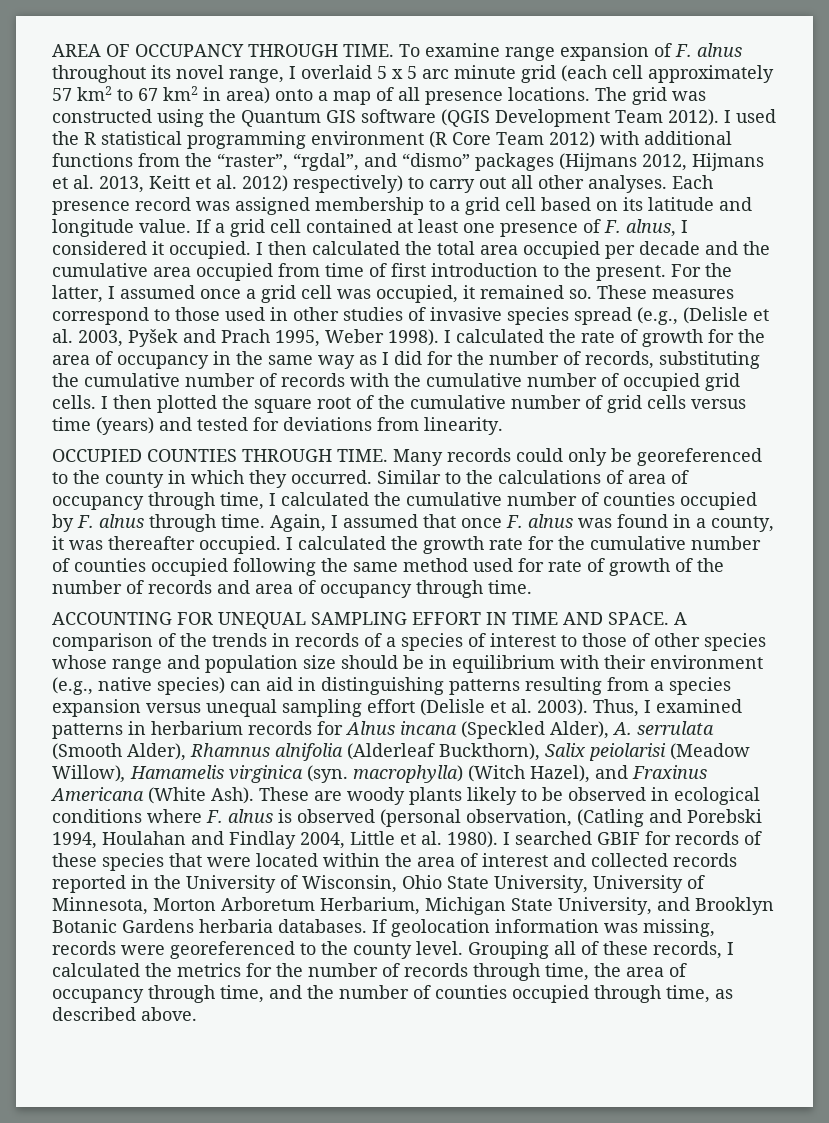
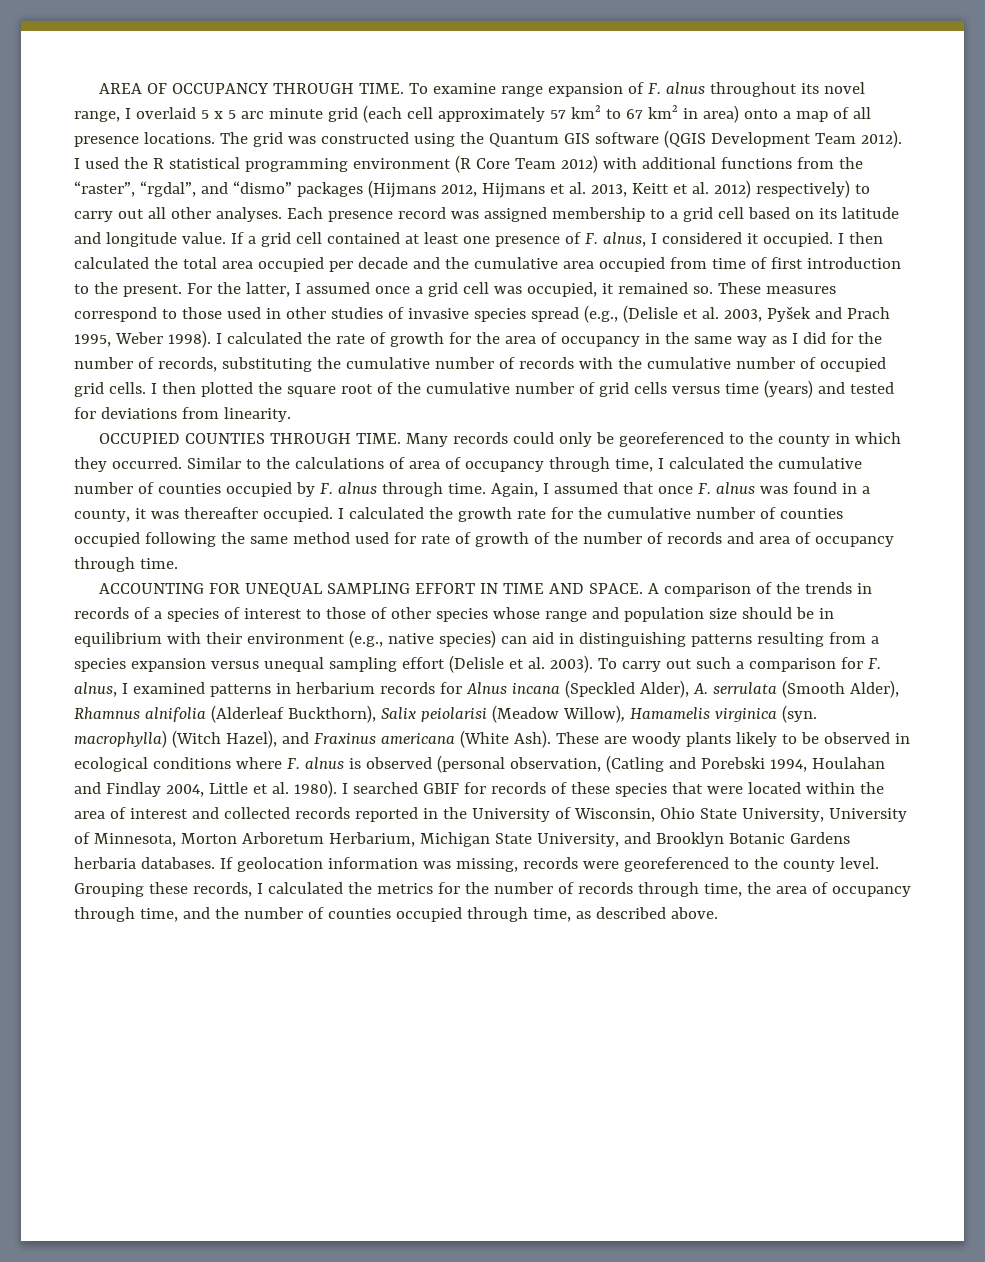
- Thus, I examined patterns in herbarium records for Alnus incana (Speckled Alder), A. serrulata (Smooth Alder), Rhamnus alnifolia (Alderleaf Buckthorn), Salix peiolarisi (Meadow Willow), Hamamelis virginica (syn. macrophylla) (Witch Hazel), and Fraxinus Americana (White Ash).
+ To carry out such a comparison for F. alnus, I examined patterns in herbarium records for Alnus incana (Speckled Alder), A. serrulata (Smooth Alder), Rhamnus alnifolia (Alderleaf Buckthorn), Salix peiolarisi (Meadow Willow), Hamamelis virginica (syn. macrophylla) (Witch Hazel), and Fraxinus americana (White Ash).
- Grouping all of these records, I calculated the metrics for the number of records through time, the area of occupancy through time, and the number of counties occupied through time, as described above.
+ Grouping these records, I calculated the metrics for the number of records through time, the area of occupancy through time, and the number of counties occupied through time, as described above.

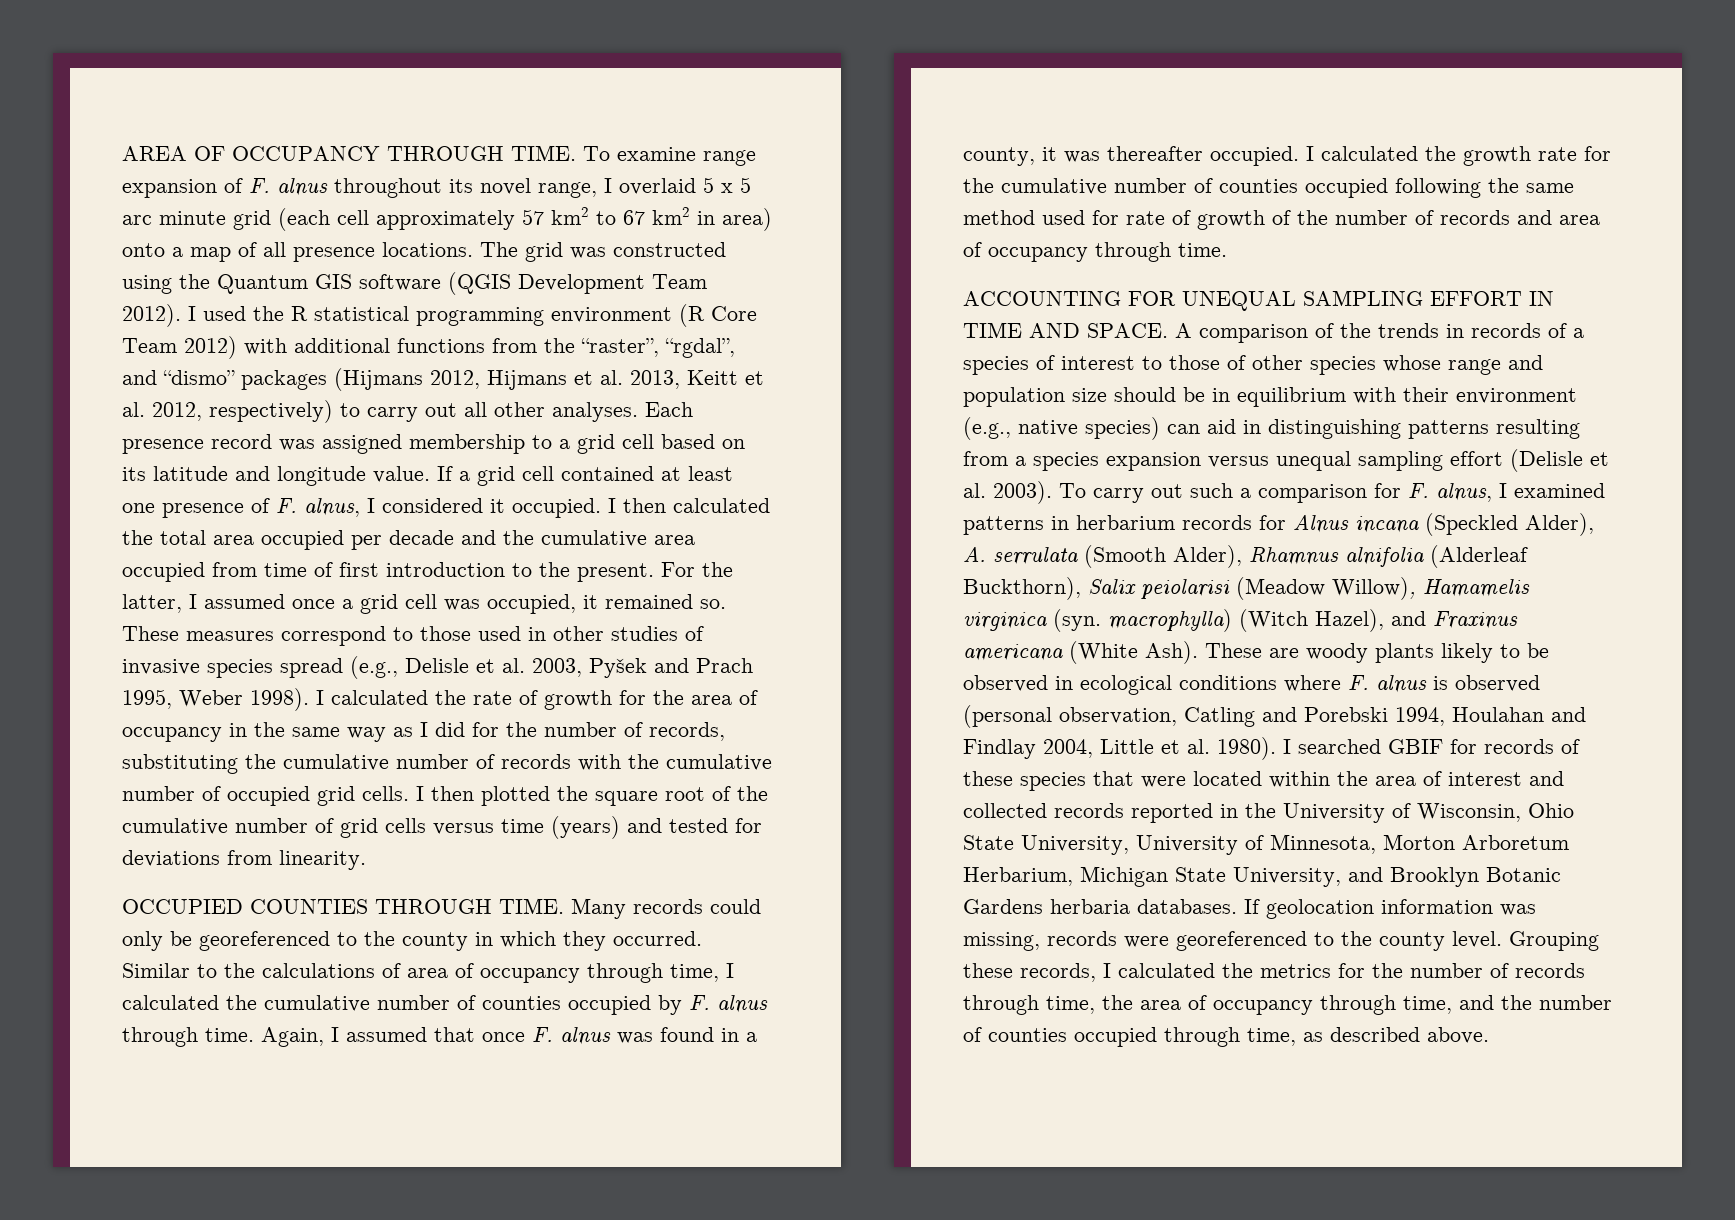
- I used the R statistical programming environment (R Core Team 2012) with additional functions from the “raster”, “rgdal”, and “dismo” packages (Hijmans 2012, Hijmans et al. 2013, Keitt et al. 2012) respectively) to carry out all other analyses.
+ I used the R statistical programming environment (R Core Team 2012) with additional functions from the “raster”, “rgdal”, and “dismo” packages (Hijmans 2012, Hijmans et al. 2013, Keitt et al. 2012, respectively) to carry out all other analyses.
- These measures correspond to those used in other studies of invasive species spread (e.g., (Delisle et al. 2003, Pyšek and Prach 1995, Weber 1998).
+ These measures correspond to those used in other studies of invasive species spread (e.g., Delisle et al. 2003, Pyšek and Prach 1995, Weber 1998).
- These are woody plants likely to be observed in ecological conditions where F. alnus is observed (personal observation, (Catling and Porebski 1994, Houlahan and Findlay 2004, Little et al. 1980).
+ These are woody plants likely to be observed in ecological conditions where F. alnus is observed (personal observation, Catling and Porebski 1994, Houlahan and Findlay 2004, Little et al. 1980).

